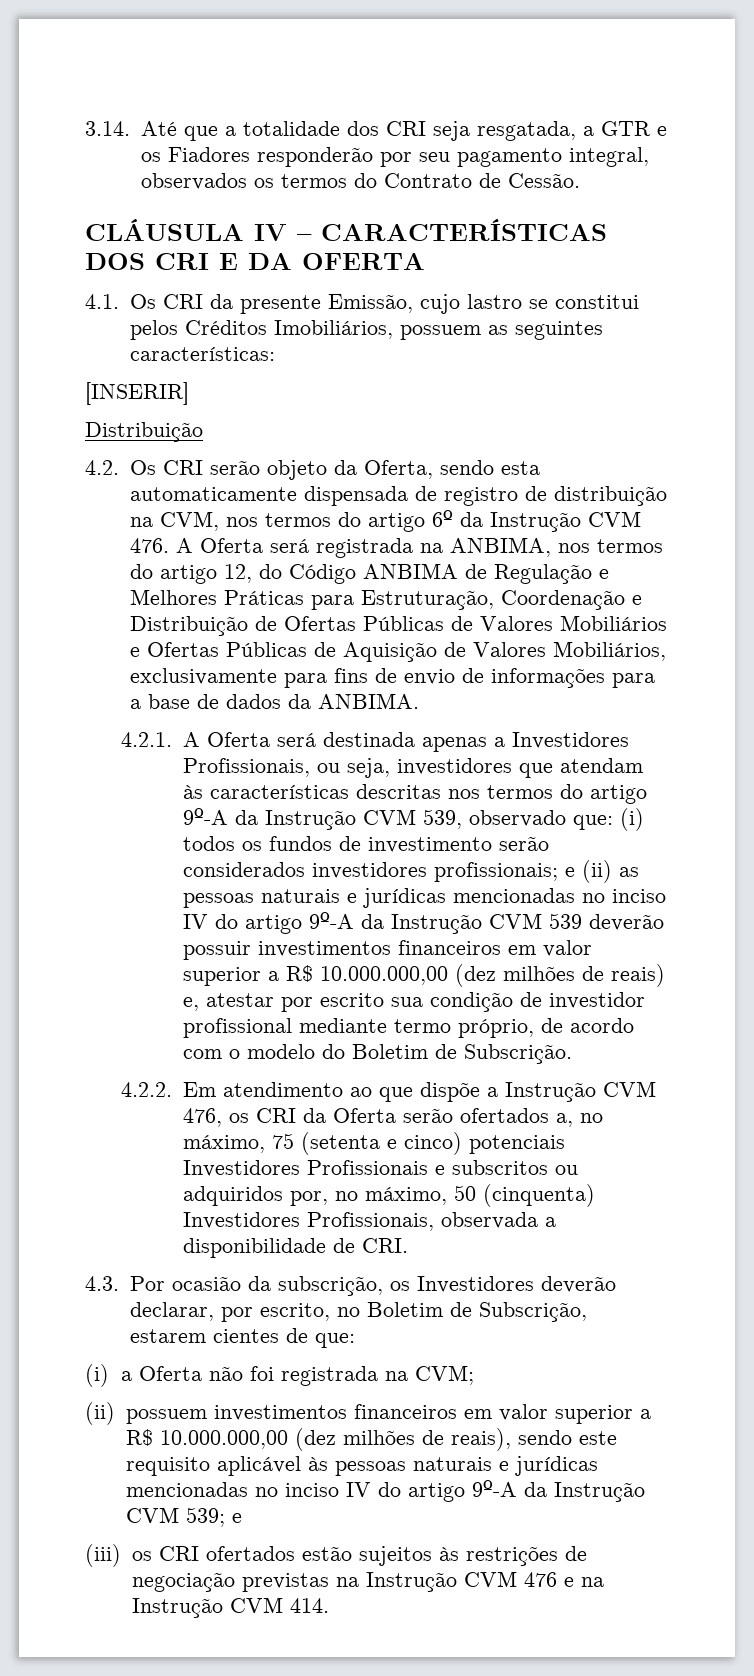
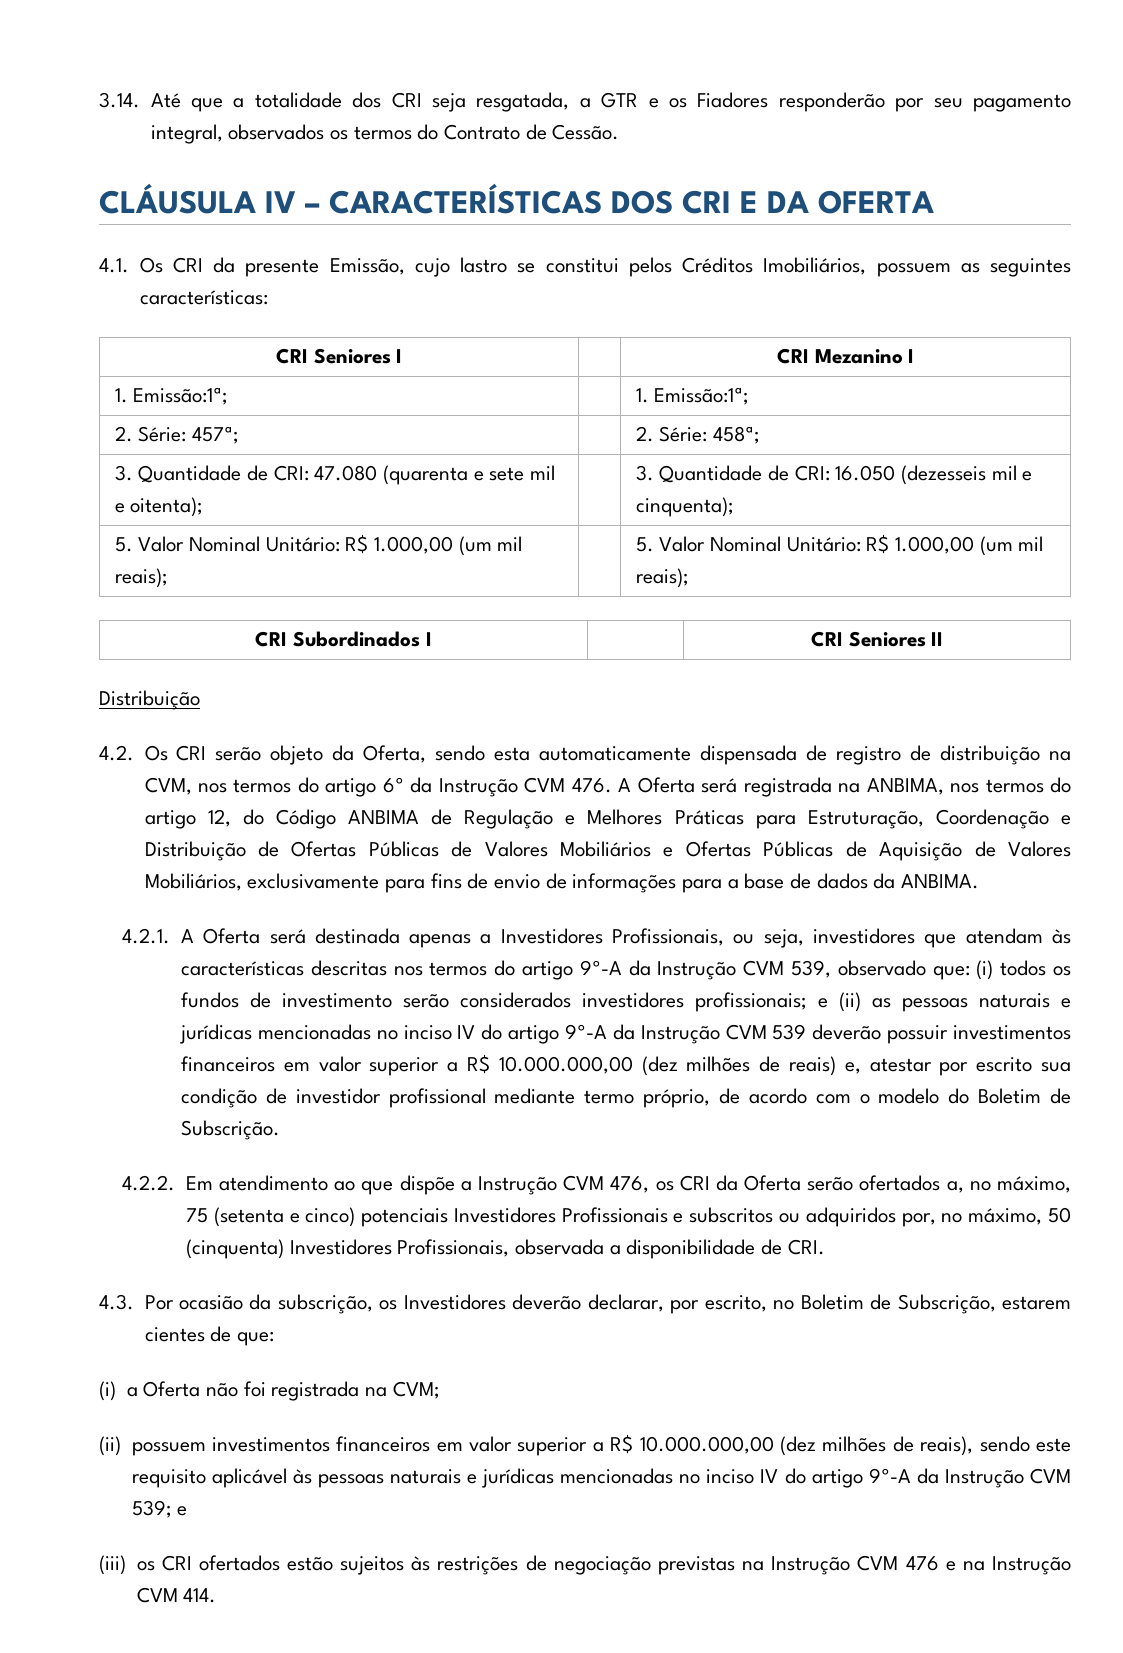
- [INSERIR]
+ CRI Seniores I | | CRI Mezanino I
+ 1. Emissão:1ª; | | 1. Emissão:1ª;
+ 2. Série: 457ª; | | 2. Série: 458ª;
+ 3. Quantidade de CRI: 47.080 (quarenta e sete mil e oitenta); | | 3. Quantidade de CRI: 16.050 (dezesseis mil e cinquenta);
+ 5. Valor Nominal Unitário: R$ 1.000,00 (um mil reais); | | 5. Valor Nominal Unitário: R$ 1.000,00 (um mil reais);
+ CRI Subordinados I | | CRI Seniores II

